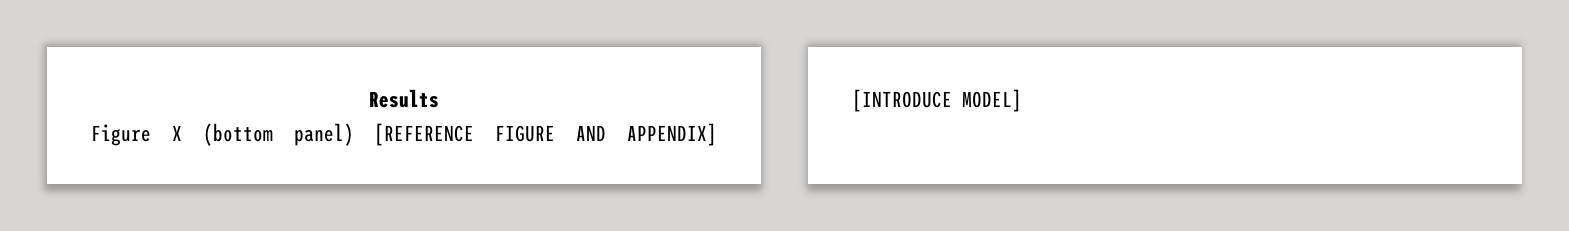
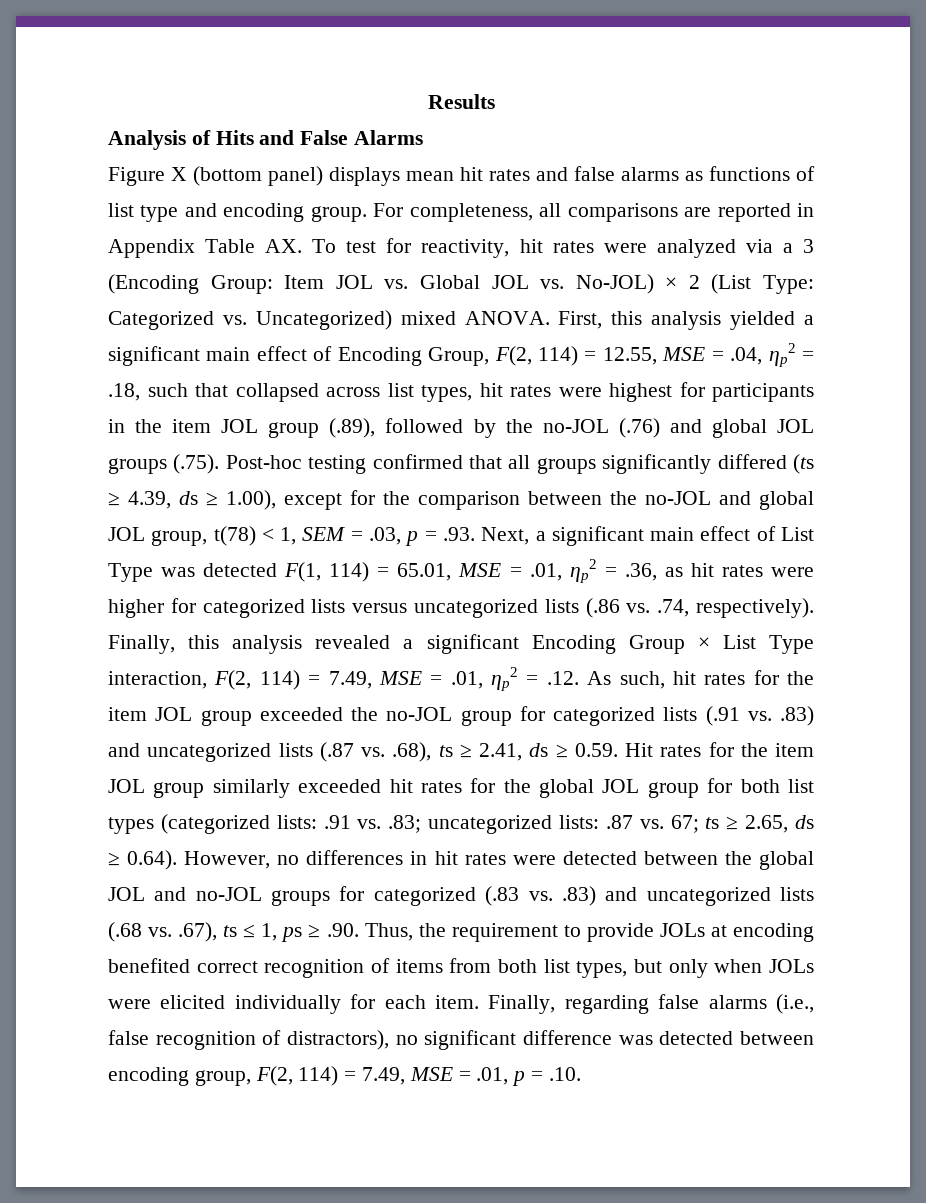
- Figure X (bottom panel) [REFERENCE FIGURE AND APPENDIX] [INTRODUCE MODEL]
+ Analysis of Hits and False Alarms
+ Figure X (bottom panel) displays mean hit rates and false alarms as functions of list type and encoding group. For completeness, all comparisons are reported in Appendix Table AX. To test for reactivity, hit rates were analyzed via a 3 (Encoding Group: Item JOL vs. Global JOL vs. No-JOL) × 2 (List Type: Categorized vs. Uncategorized) mixed ANOVA. First, this analysis yielded a significant main effect of Encoding Group, F(2, 114) = 12.55, MSE = .04, ηp2 = .18, such that collapsed across list types, hit rates were highest for participants in the item JOL group (.89), followed by the no-JOL (.76) and global JOL groups (.75). Post-hoc testing confirmed that all groups significantly differed (ts ≥ 4.39, ds ≥ 1.00), except for the comparison between the no-JOL and global JOL group, t(78) < 1, SEM = .03, p = .93. Next, a significant main effect of List Type was detected F(1, 114) = 65.01, MSE = .01, ηp2 = .36, as hit rates were higher for categorized lists versus uncategorized lists (.86 vs. .74, respectively). Finally, this analysis revealed a significant Encoding Group × List Type interaction, F(2, 114) = 7.49, MSE = .01, ηp2 = .12. As such, hit rates for the item JOL group exceeded the no-JOL group for categorized lists (.91 vs. .83) and uncategorized lists (.87 vs. .68), ts ≥ 2.41, ds ≥ 0.59. Hit rates for the item JOL group similarly exceeded hit rates for the global JOL group for both list types (categorized lists: .91 vs. .83; uncategorized lists: .87 vs. 67; ts ≥ 2.65, ds ≥ 0.64). However, no differences in hit rates were detected between the global JOL and no-JOL groups for categorized (.83 vs. .83) and uncategorized lists (.68 vs. .67), ts ≤ 1, ps ≥ .90. Thus, the requirement to provide JOLs at encoding benefited correct recognition of items from both list types, but only when JOLs were elicited individually for each item. Finally, regarding false alarms (i.e., false recognition of distractors), no significant difference was detected between encoding group, F(2, 114) = 7.49, MSE = .01, p = .10.

